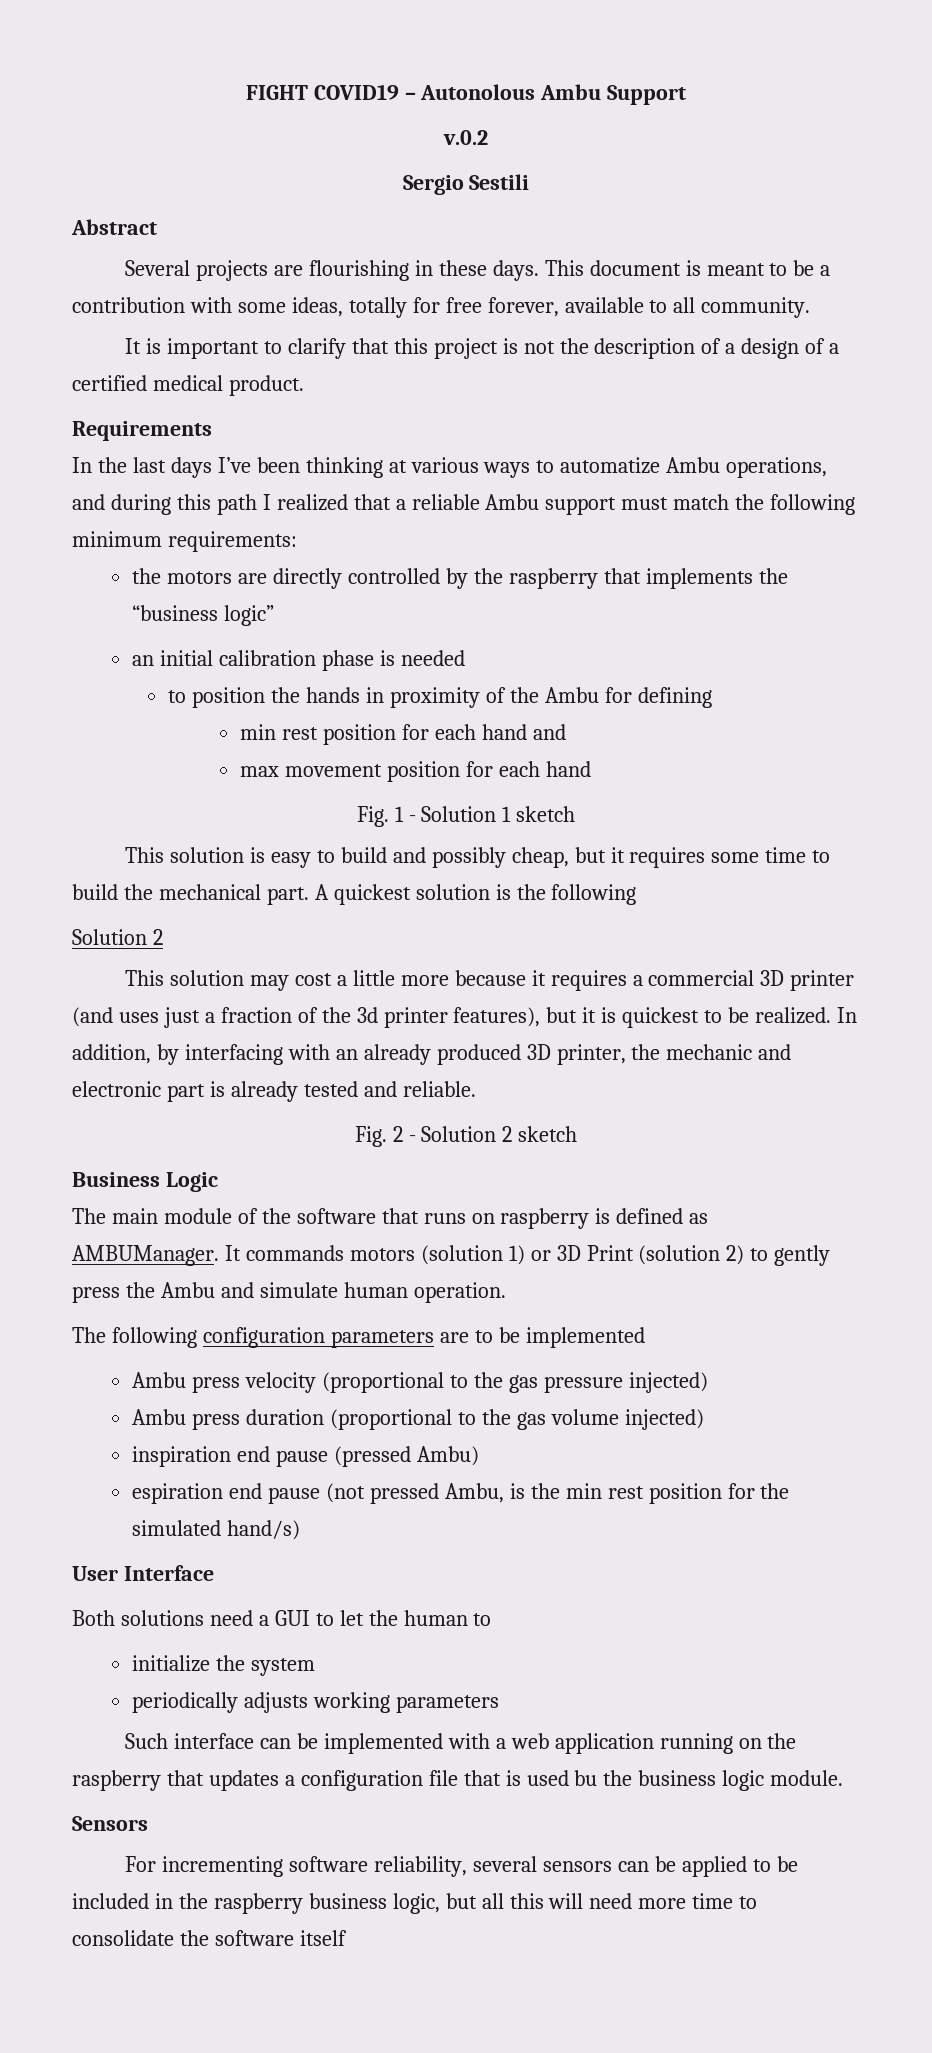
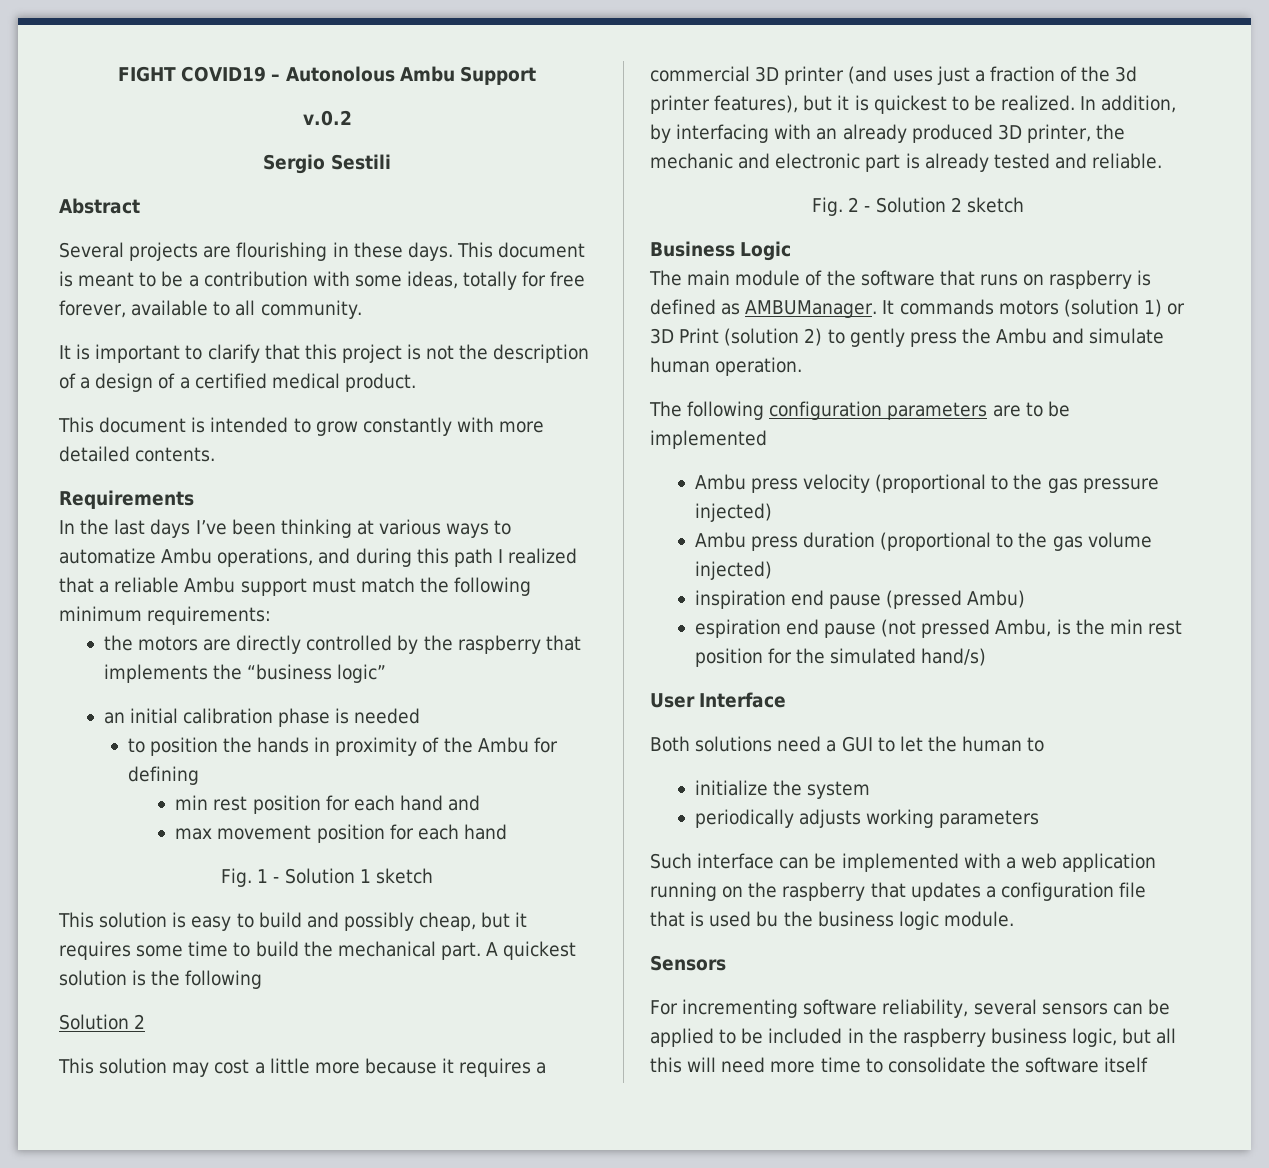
+ This document is intended to grow constantly with more detailed contents.

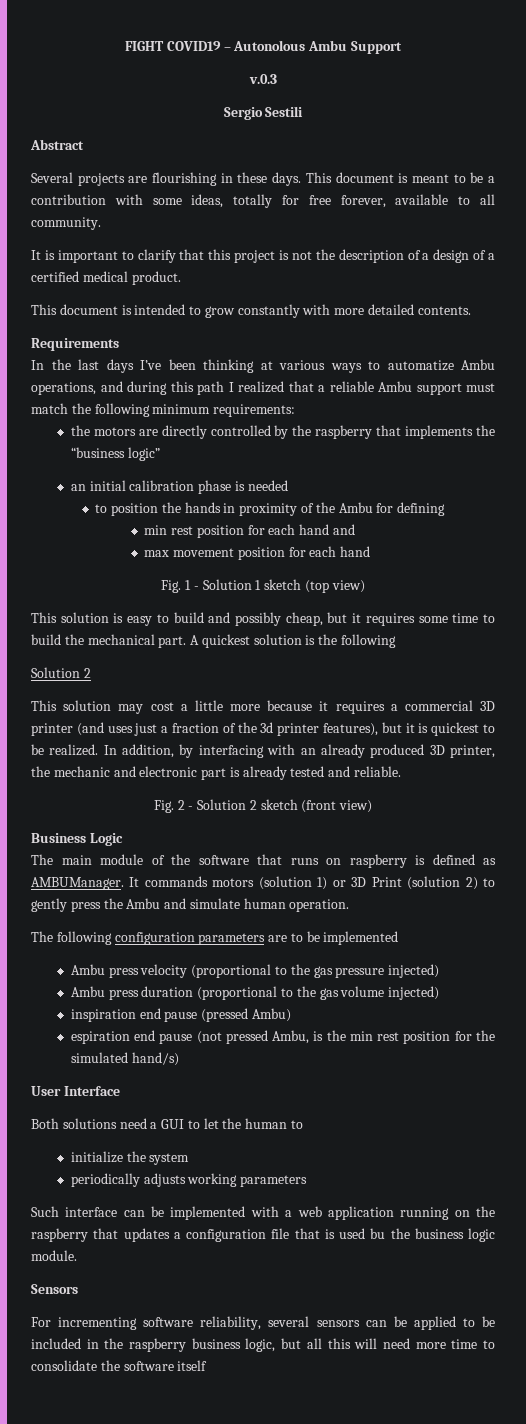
- v.0.2
+ v.0.3
- Fig. 1 - Solution 1 sketch
+ Fig. 1 - Solution 1 sketch (top view)
- Fig. 2 - Solution 2 sketch
+ Fig. 2 - Solution 2 sketch (front view)

